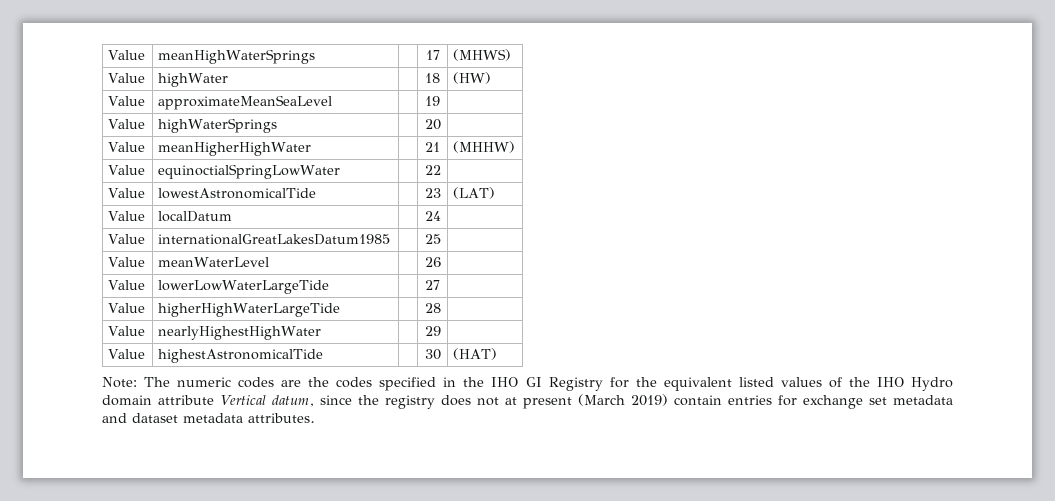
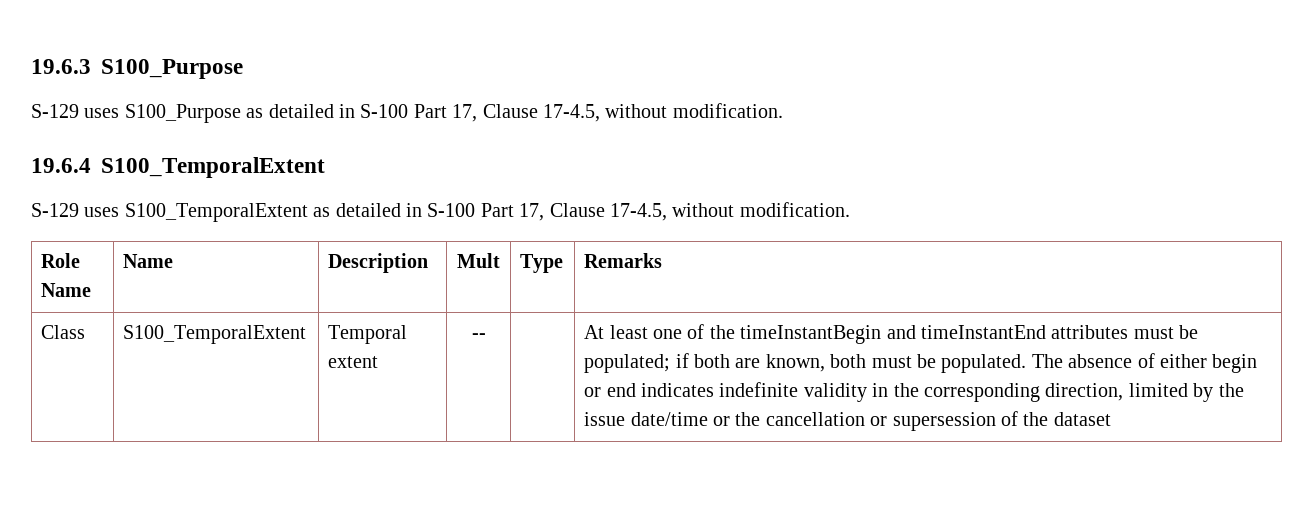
- Value | meanHighWaterSprings | | 17 | (MHWS)
- Value | highWater | | 18 | (HW)
- Value | approximateMeanSeaLevel | | 19 |
- Value | highWaterSprings | | 20 |
- Value | meanHigherHighWater | | 21 | (MHHW)
- Value | equinoctialSpringLowWater | | 22 |
- Value | lowestAstronomicalTide | | 23 | (LAT)
- Value | localDatum | | 24 |
- Value | internationalGreatLakesDatum1985 | | 25 |
- Value | meanWaterLevel | | 26 |
- Value | lowerLowWaterLargeTide | | 27 |
- Value | higherHighWaterLargeTide | | 28 |
- Value | nearlyHighestHighWater | | 29 |
- Value | highestAstronomicalTide | | 30 | (HAT)
- Note: The numeric codes are the codes specified in the IHO GI Registry for the equivalent listed values of the IHO Hydro domain attribute Vertical datum, since the registry does not at present (March 2019) contain entries for exchange set metadata and dataset metadata attributes.
+ 19.6.3 S100_Purpose
+ S-129 uses S100_Purpose as detailed in S-100 Part 17, Clause 17-4.5, without modification.
+ 19.6.4 S100_TemporalExtent
+ S-129 uses S100_TemporalExtent as detailed in S-100 Part 17, Clause 17-4.5, without modification.
+ Role Name | Name | Description | Mult | Type | Remarks
+ Class | S100_TemporalExtent | Temporal extent | -- | | At least one of the timeInstantBegin and timeInstantEnd attributes must be populated; if both are known, both must be populated. The absence of either begin or end indicates indefinite validity in the corresponding direction, limited by the issue date/time or the cancellation or supersession of the dataset

